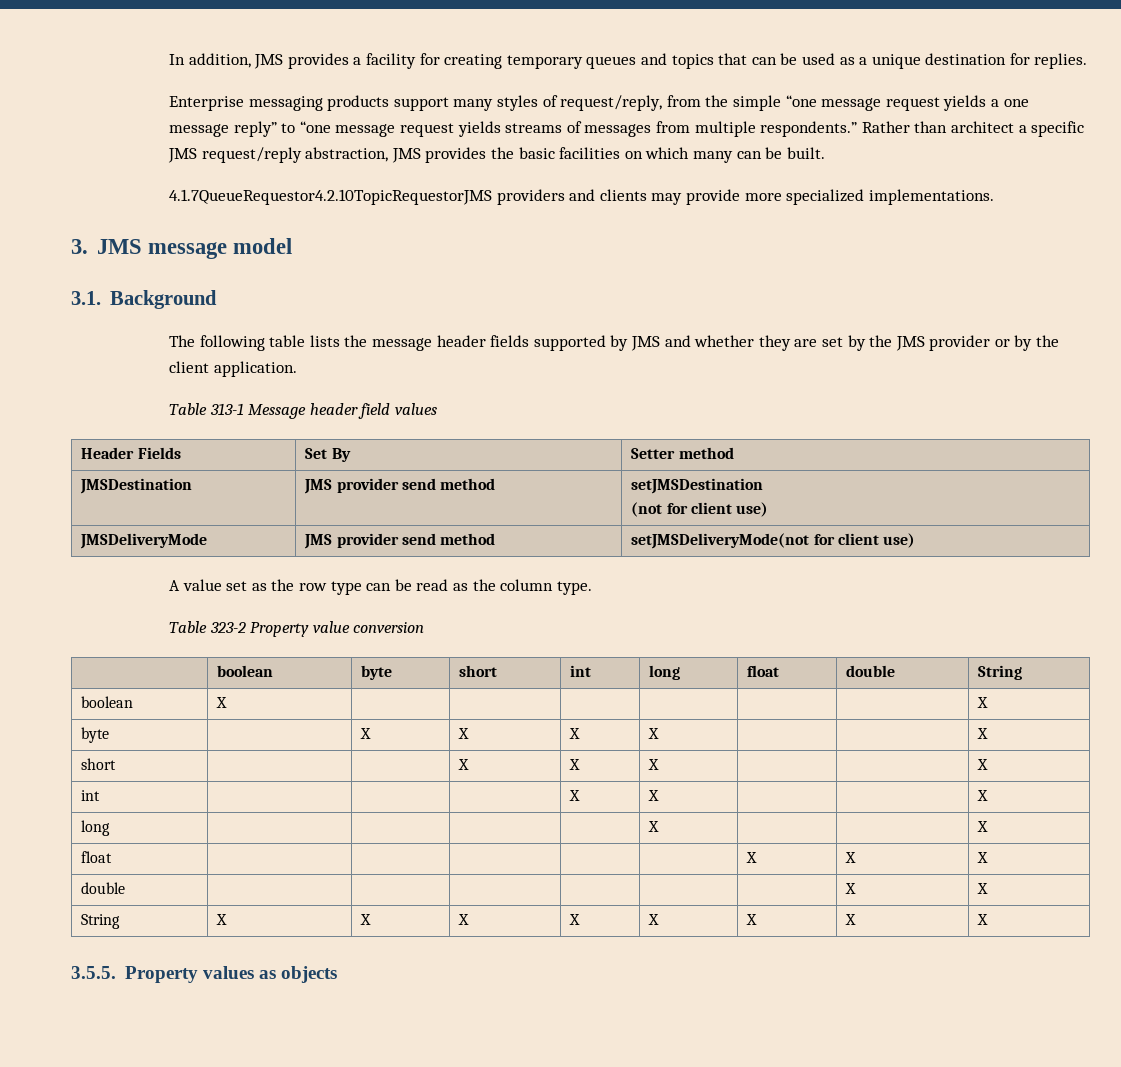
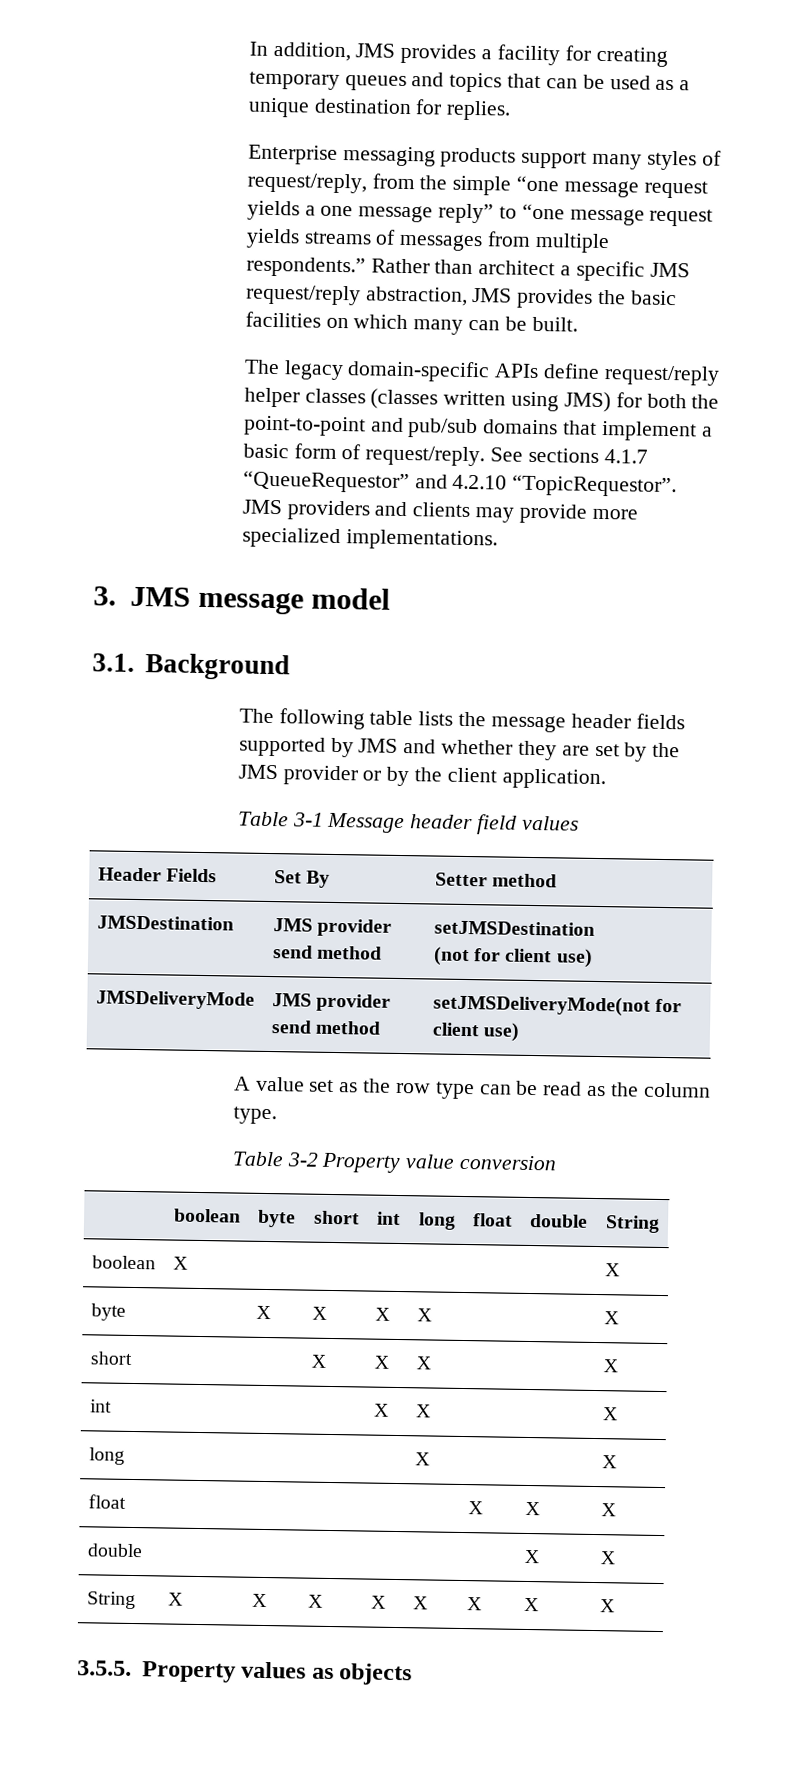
- 4.1.7QueueRequestor4.2.10TopicRequestorJMS providers and clients may provide more specialized implementations.
+ The legacy domain-specific APIs define request/reply helper classes (classes written using JMS) for both the point-to-point and pub/sub domains that implement a basic form of request/reply. See sections 4.1.7 “QueueRequestor” and 4.2.10 “TopicRequestor”. JMS providers and clients may provide more specialized implementations.
- Table 313-1 Message header field values
+ Table 3-1 Message header field values
- Table 323-2 Property value conversion
+ Table 3-2 Property value conversion

